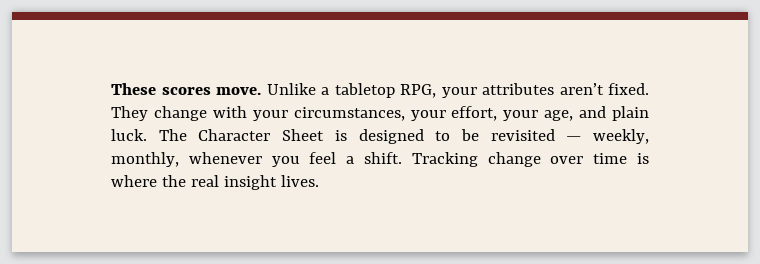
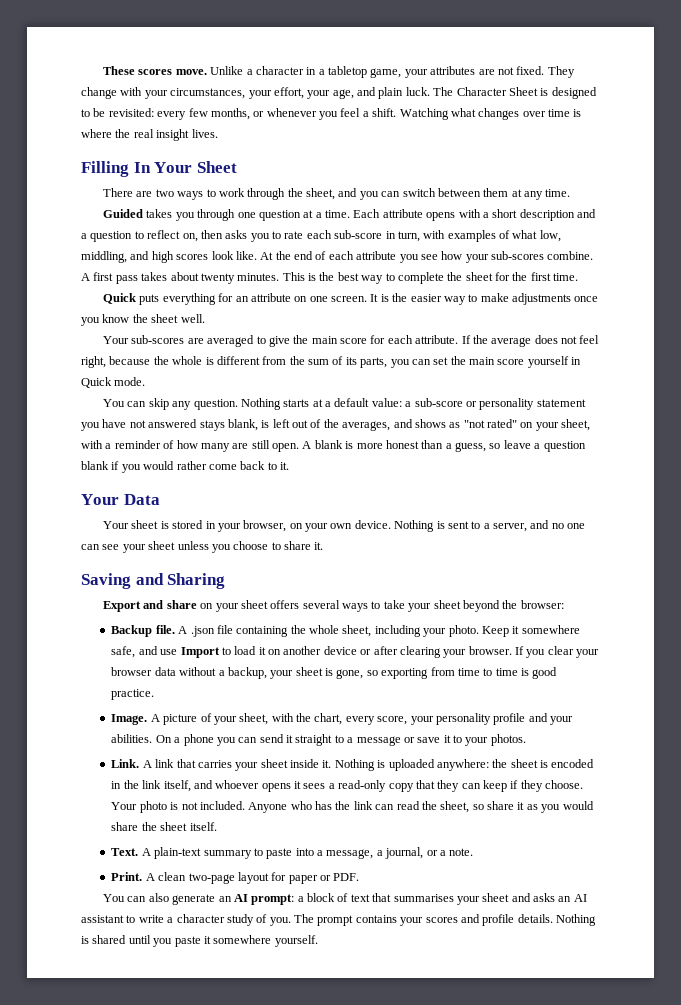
- Unlike a tabletop RPG, your attributes aren’t fixed.
+ Unlike a character in a tabletop game, your attributes are not fixed.
- The Character Sheet is designed to be revisited — weekly, monthly, whenever you feel a shift.
+ The Character Sheet is designed to be revisited: every few months, or whenever you feel a shift.
- Tracking change over time is where the real insight lives.
+ Watching what changes over time is where the real insight lives.
+ Filling In Your Sheet
+ There are two ways to work through the sheet, and you can switch between them at any time.
+ Guided takes you through one question at a time. Each attribute opens with a short description and a question to reflect on, then asks you to rate each sub-score in turn, with examples of what low, middling, and high scores look like. At the end of each attribute you see how your sub-scores combine. A first pass takes about twenty minutes. This is the best way to complete the sheet for the first time.
+ Quick puts everything for an attribute on one screen. It is the easier way to make adjustments once you know the sheet well.
+ Your sub-scores are averaged to give the main score for each attribute. If the average does not feel right, because the whole is different from the sum of its parts, you can set the main score yourself in Quick mode.
+ You can skip any question. Nothing starts at a default value: a sub-score or personality statement you have not answered stays blank, is left out of the averages, and shows as "not rated" on your sheet, with a reminder of how many are still open. A blank is more honest than a guess, so leave a question blank if you would rather come back to it.
+ Your Data
+ Your sheet is stored in your browser, on your own device. Nothing is sent to a server, and no one can see your sheet unless you choose to share it.
+ Saving and Sharing
+ Export and share on your sheet offers several ways to take your sheet beyond the browser:
+ Backup file. A .json file containing the whole sheet, including your photo. Keep it somewhere safe, and use Import to load it on another device or after clearing your browser. If you clear your browser data without a backup, your sheet is gone, so exporting from time to time is good practice.
+ Image. A picture of your sheet, with the chart, every score, your personality profile and your abilities. On a phone you can send it straight to a message or save it to your photos.
+ Link. A link that carries your sheet inside it. Nothing is uploaded anywhere: the sheet is encoded in the link itself, and whoever opens it sees a read-only copy that they can keep if they choose. Your photo is not included. Anyone who has the link can read the sheet, so share it as you would share the sheet itself.
+ Text. A plain-text summary to paste into a message, a journal, or a note.
+ Print. A clean two-page layout for paper or PDF.
+ You can also generate an AI prompt: a block of text that summarises your sheet and asks an AI assistant to write a character study of you. The prompt contains your scores and profile details. Nothing is shared until you paste it somewhere yourself.

